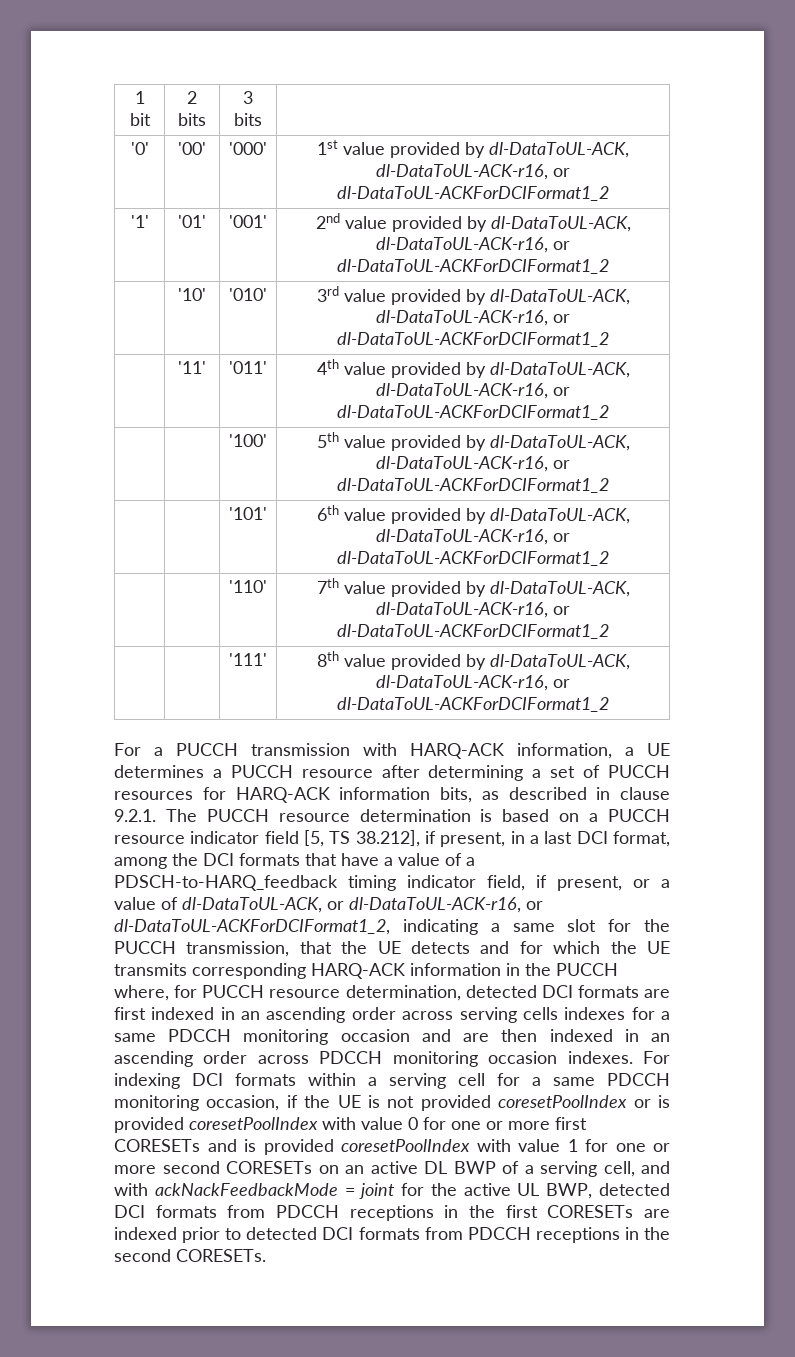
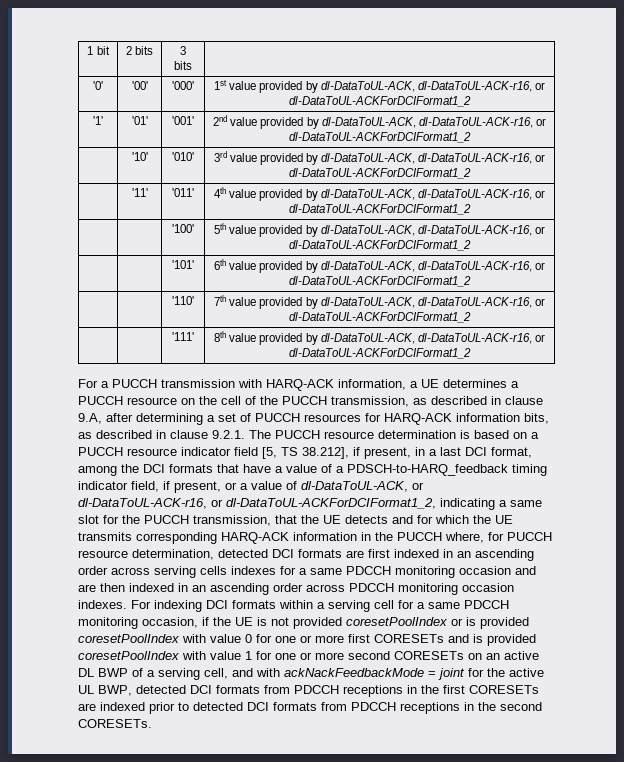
- For a PUCCH transmission with HARQ-ACK information, a UE determines a PUCCH resource after determining a set of PUCCH resources for HARQ-ACK information bits, as described in clause 9.2.1. The PUCCH resource determination is based on a PUCCH resource indicator field [5, TS 38.212], if present, in a last DCI format, among the DCI formats that have a value of a PDSCH-to-HARQ_feedback timing indicator field, if present, or a value of dl-DataToUL-ACK, or dl-DataToUL-ACK-r16, or dl-DataToUL-ACKForDCIFormat1_2, indicating a same slot for the PUCCH transmission, that the UE detects and for which the UE transmits corresponding HARQ-ACK information in the PUCCH where, for PUCCH resource determination, detected DCI formats are first indexed in an ascending order across serving cells indexes for a same PDCCH monitoring occasion and are then indexed in an ascending order across PDCCH monitoring occasion indexes.
+ For a PUCCH transmission with HARQ-ACK information, a UE determines a PUCCH resource on the cell of the PUCCH transmission, as described in clause 9.A, after determining a set of PUCCH resources for HARQ-ACK information bits, as described in clause 9.2.1. The PUCCH resource determination is based on a PUCCH resource indicator field [5, TS 38.212], if present, in a last DCI format, among the DCI formats that have a value of a PDSCH-to-HARQ_feedback timing indicator field, if present, or a value of dl-DataToUL-ACK, or dl-DataToUL-ACK-r16, or dl-DataToUL-ACKForDCIFormat1_2, indicating a same slot for the PUCCH transmission, that the UE detects and for which the UE transmits corresponding HARQ-ACK information in the PUCCH where, for PUCCH resource determination, detected DCI formats are first indexed in an ascending order across serving cells indexes for a same PDCCH monitoring occasion and are then indexed in an ascending order across PDCCH monitoring occasion indexes.

